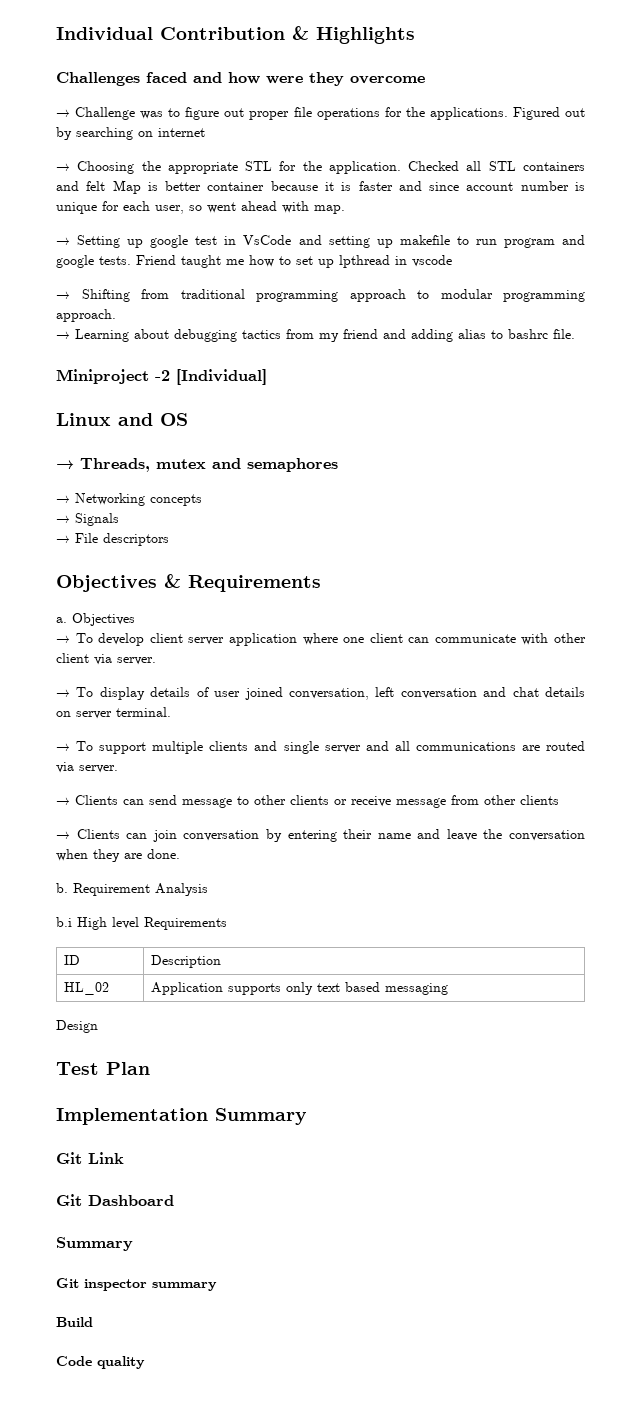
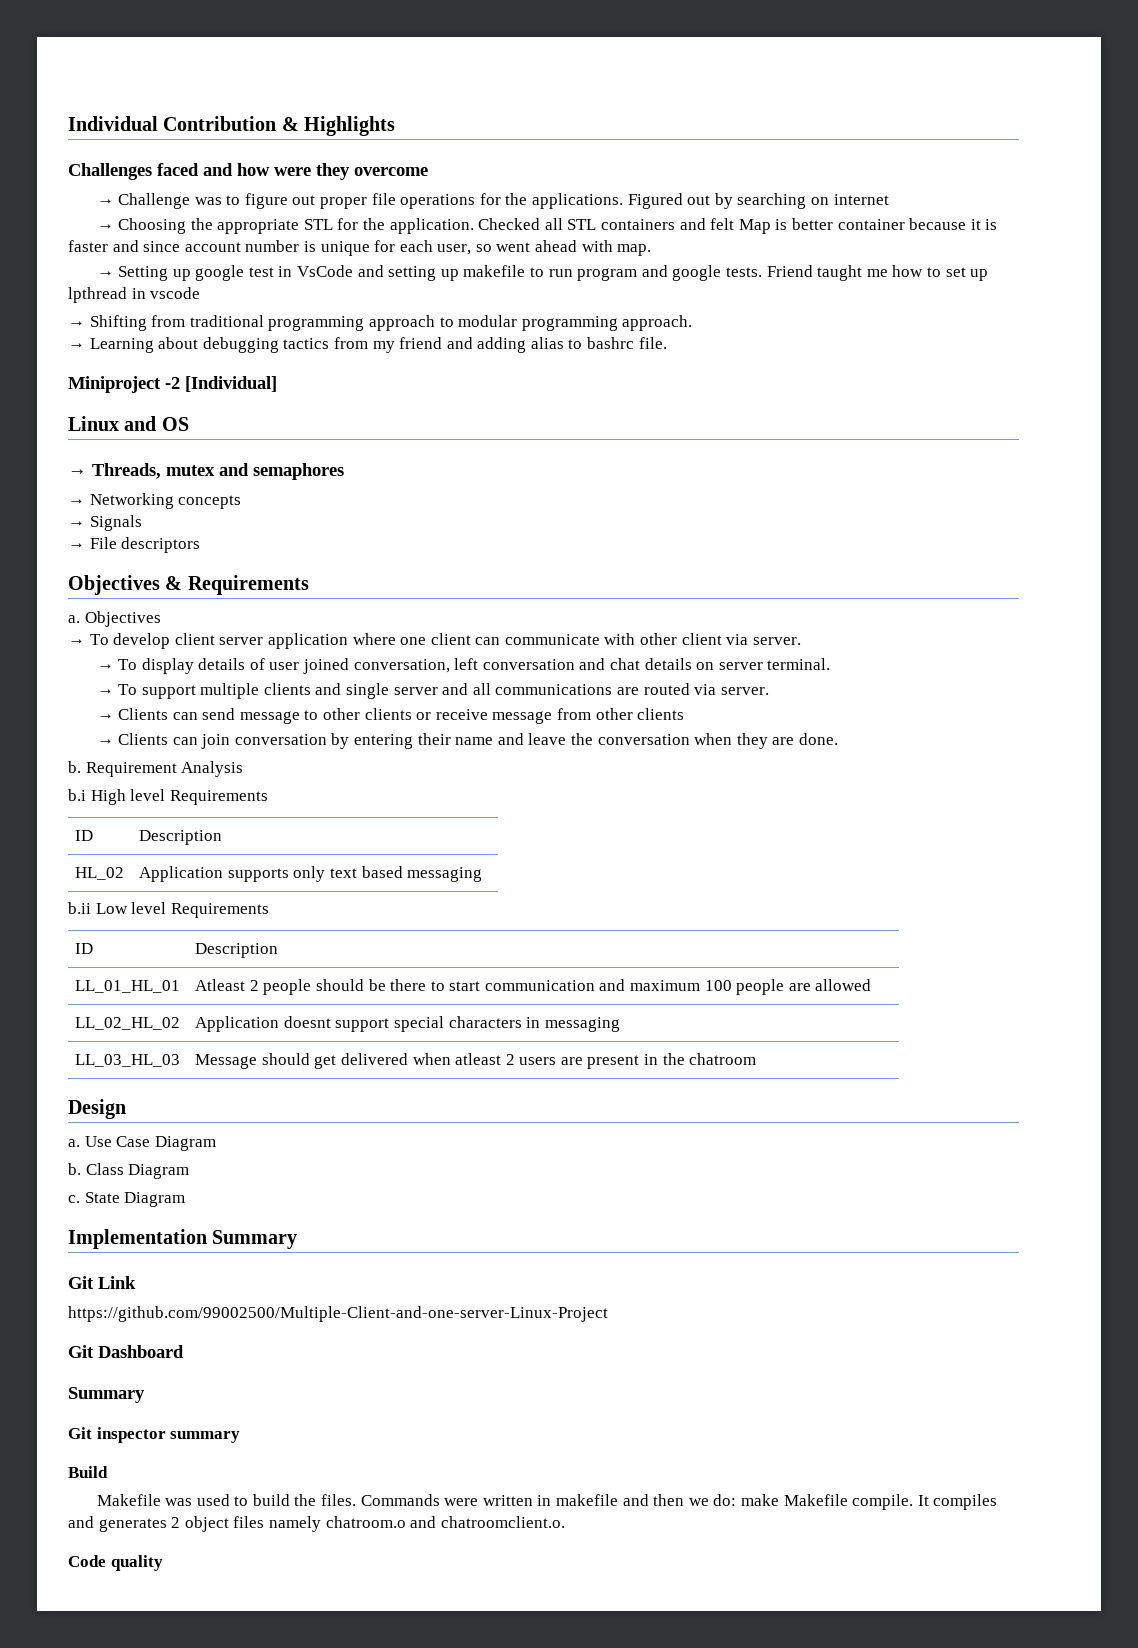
+ b.ii Low level Requirements
+ ID | Description
+ LL_01_HL_01 | Atleast 2 people should be there to start communication and maximum 100 people are allowed
+ LL_02_HL_02 | Application doesnt support special characters in messaging
+ LL_03_HL_03 | Message should get delivered when atleast 2 users are present in the chatroom
  Design
- Test Plan
+ a. Use Case Diagram
+ b. Class Diagram
+ c. State Diagram
+ https://github.com/99002500/Multiple-Client-and-one-server-Linux-Project
+ Makefile was used to build the files. Commands were written in makefile and then we do: make Makefile compile. It compiles and generates 2 object files namely chatroom.o and chatroomclient.o.

